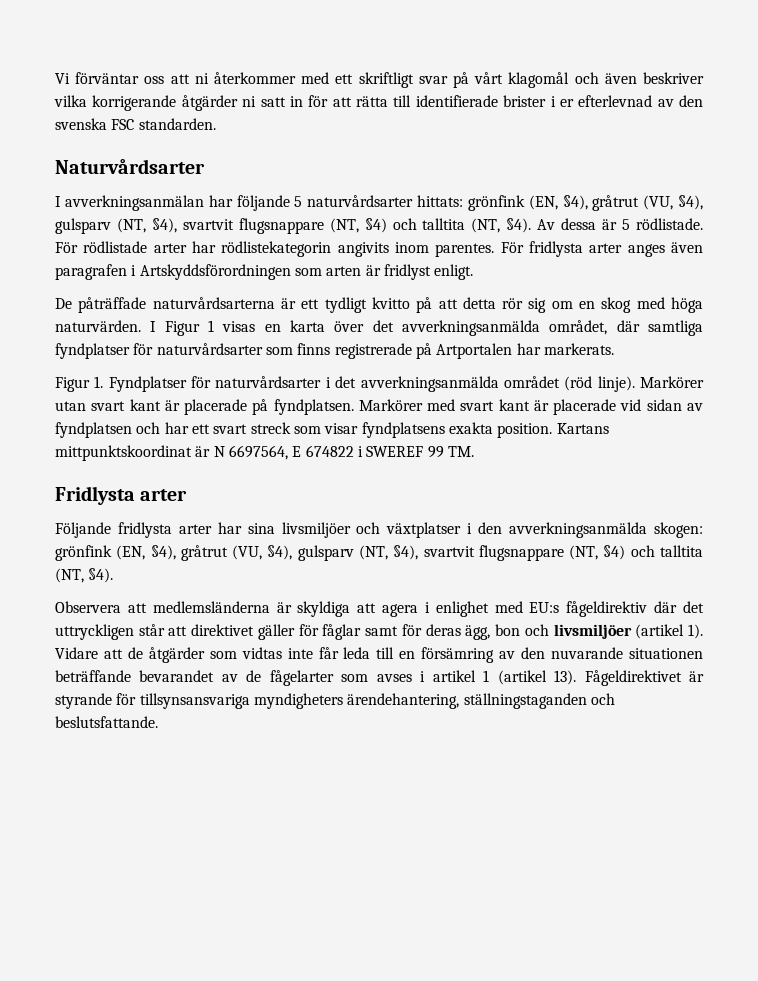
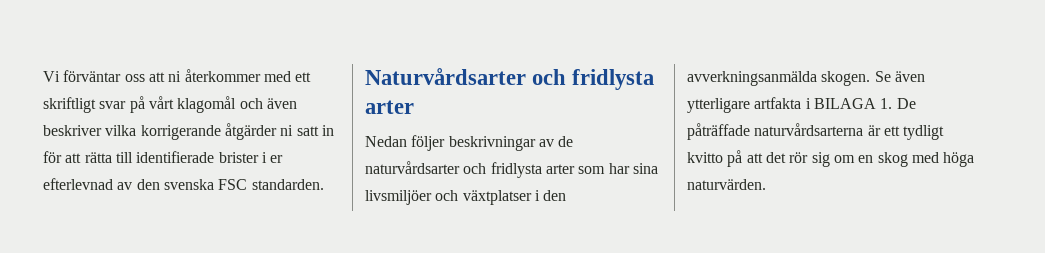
- Naturvårdsarter
- I avverkningsanmälan har följande 5 naturvårdsarter hittats: grönfink (EN, §4), gråtrut (VU, §4), gulsparv (NT, §4), svartvit flugsnappare (NT, §4) och talltita (NT, §4). Av dessa är 5 rödlistade. För rödlistade arter har rödlistekategorin angivits inom parentes. För fridlysta arter anges även paragrafen i Artskyddsförordningen som arten är fridlyst enligt.
- De påträffade naturvårdsarterna är ett tydligt kvitto på att detta rör sig om en skog med höga naturvärden. I Figur 1 visas en karta över det avverkningsanmälda området, där samtliga fyndplatser för naturvårdsarter som finns registrerade på Artportalen har markerats.
- Figur 1. Fyndplatser för naturvårdsarter i det avverkningsanmälda området (röd linje). Markörer utan svart kant är placerade på fyndplatsen. Markörer med svart kant är placerade vid sidan av fyndplatsen och har ett svart streck som visar fyndplatsens exakta position. Kartans mittpunktskoordinat är N 6697564, E 674822 i SWEREF 99 TM.
- Fridlysta arter
- Följande fridlysta arter har sina livsmiljöer och växtplatser i den avverkningsanmälda skogen: grönfink (EN, §4), gråtrut (VU, §4), gulsparv (NT, §4), svartvit flugsnappare (NT, §4) och talltita (NT, §4).
- Observera att medlemsländerna är skyldiga att agera i enlighet med EU:s fågeldirektiv där det uttryckligen står att direktivet gäller för fåglar samt för deras ägg, bon och livsmiljöer (artikel 1). Vidare att de åtgärder som vidtas inte får leda till en försämring av den nuvarande situationen beträffande bevarandet av de fågelarter som avses i artikel 1 (artikel 13). Fågeldirektivet är styrande för tillsynsansvariga myndigheters ärendehantering, ställningstaganden och beslutsfattande.
+ Naturvårdsarter och fridlysta arter
+ Nedan följer beskrivningar av de naturvårdsarter och fridlysta arter som har sina livsmiljöer och växtplatser i den avverkningsanmälda skogen. Se även ytterligare artfakta i BILAGA 1. De påträffade naturvårdsarterna är ett tydligt kvitto på att det rör sig om en skog med höga naturvärden.

